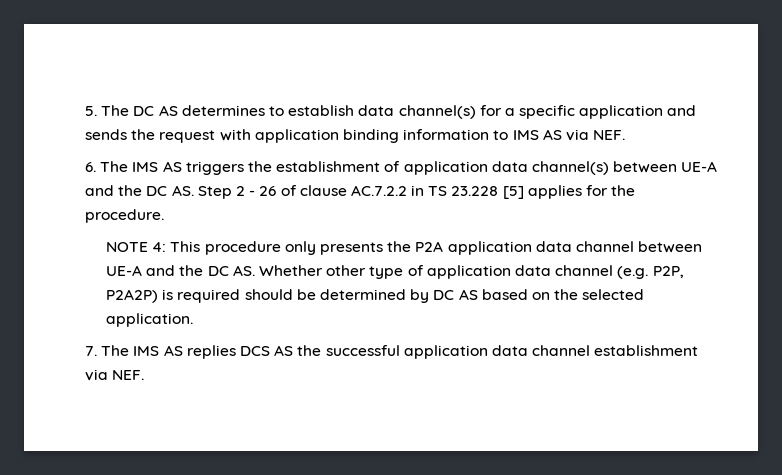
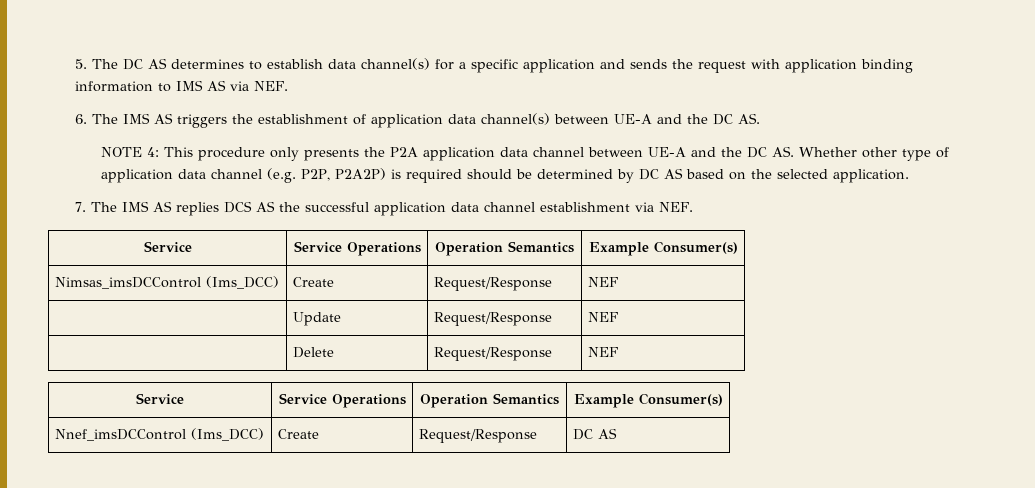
- 6. The IMS AS triggers the establishment of application data channel(s) between UE-A and the DC AS. Step 2 - 26 of clause AC.7.2.2 in TS 23.228 [5] applies for the procedure.
+ 6. The IMS AS triggers the establishment of application data channel(s) between UE-A and the DC AS.
  7. The IMS AS replies DCS AS the successful application data channel establishment via NEF.
+ Service | Service Operations | Operation Semantics | Example Consumer(s)
+ Nimsas_imsDCControl (Ims_DCC) | Create | Request/Response | NEF
+ | Update | Request/Response | NEF
+ | Delete | Request/Response | NEF
+ Service | Service Operations | Operation Semantics | Example Consumer(s)
+ Nnef_imsDCControl (Ims_DCC) | Create | Request/Response | DC AS

